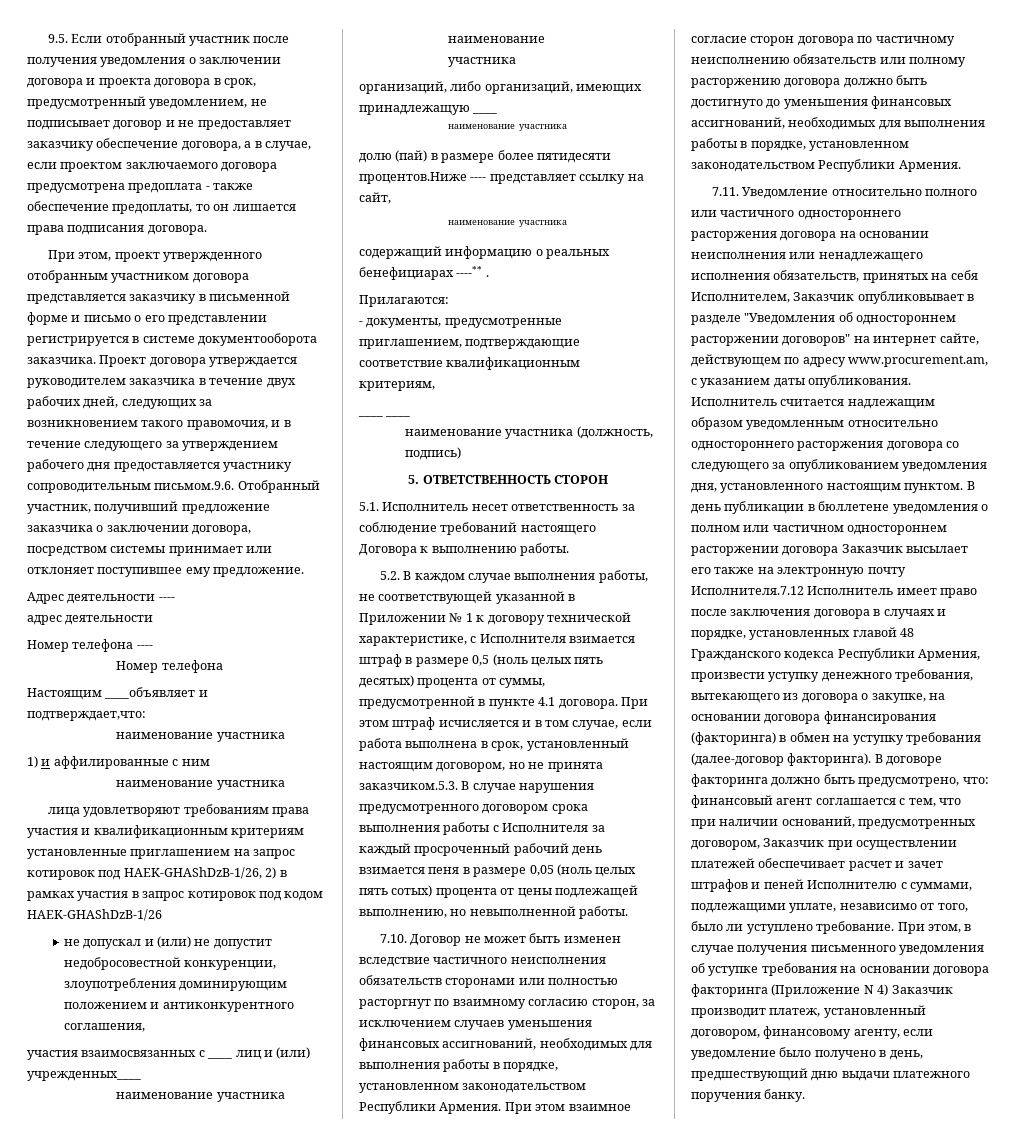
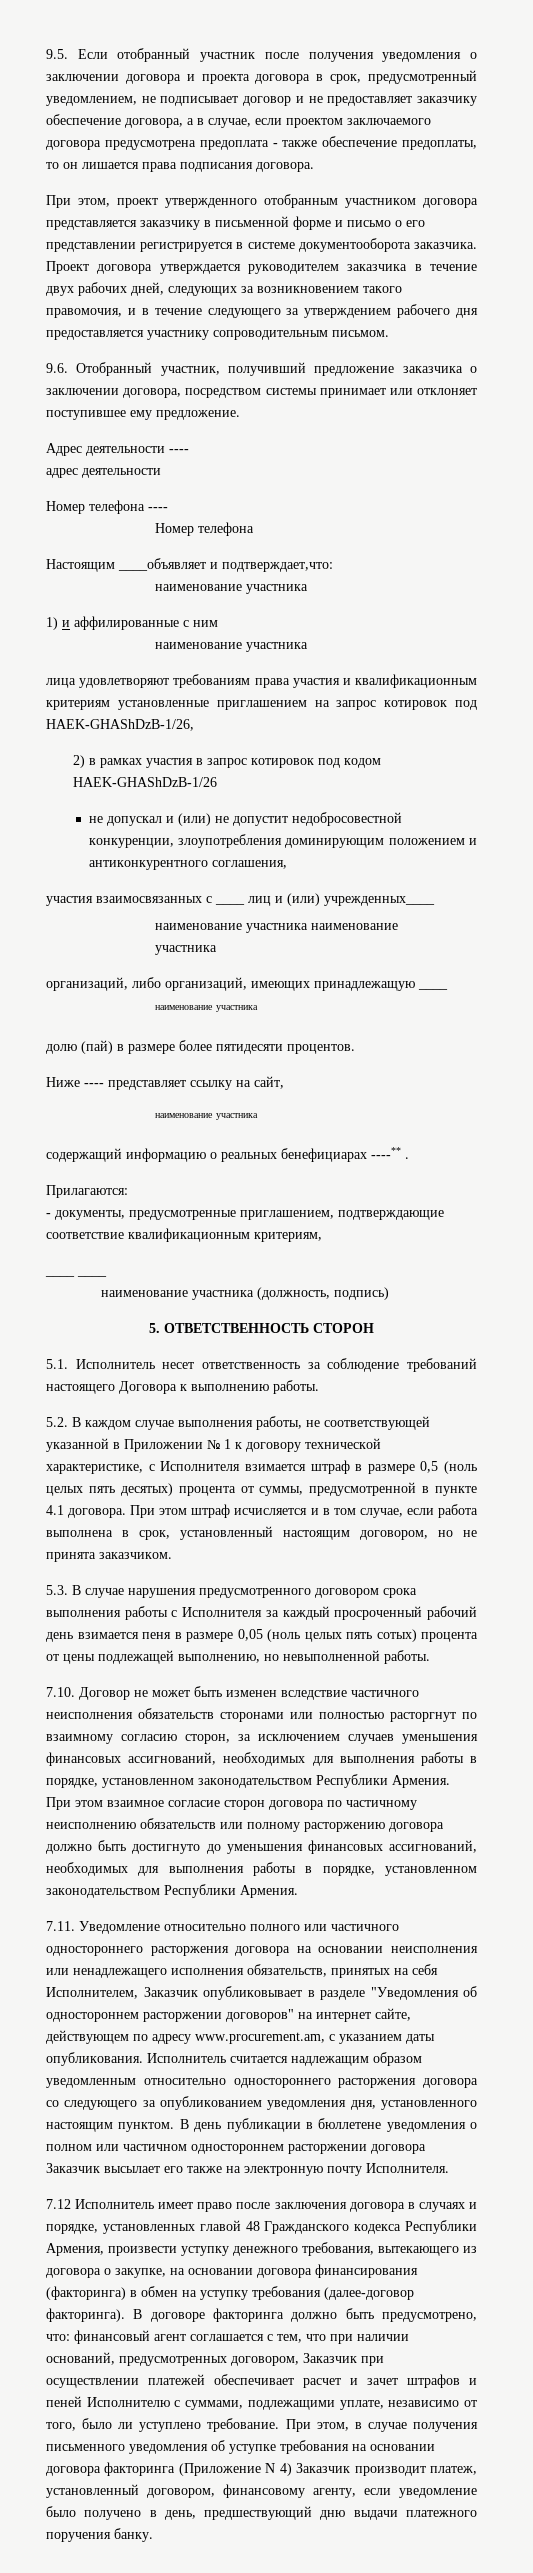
- Проект договора утверждается руководителем заказчика в течение двух рабочих дней, следующих за возникновением такого правомочия, и в течение следующего за утверждением рабочего дня предоставляется участнику сопроводительным письмом.9.6. Отобранный участник, получивший предложение заказчика о заключении договора, посредством системы принимает или отклоняет поступившее ему предложение.
+ Проект договора утверждается руководителем заказчика в течение двух рабочих дней, следующих за возникновением такого правомочия, и в течение следующего за утверждением рабочего дня предоставляется участнику сопроводительным письмом.
+ 9.6. Отобранный участник, получивший предложение заказчика о заключении договора, посредством системы принимает или отклоняет поступившее ему предложение.
- лица удовлетворяют требованиям права участия и квалификационным критериям установленные приглашением на запрос котировок под HAEK-GHAShDzB-1/26, 2) в рамках участия в запрос котировок под кодом HAEK-GHAShDzB-1/26
+ лица удовлетворяют требованиям права участия и квалификационным критериям установленные приглашением на запрос котировок под HAEK-GHAShDzB-1/26,
+ 2) в рамках участия в запрос котировок под кодом HAEK-GHAShDzB-1/26
- долю (пай) в размере более пятидесяти процентов.Ниже ---- представляет ссылку на сайт,
+ долю (пай) в размере более пятидесяти процентов.
+ Ниже ---- представляет ссылку на сайт,
- При этом штраф исчисляется и в том случае, если работа выполнена в срок, установленный настоящим договором, но не принята заказчиком.5.3. В случае нарушения предусмотренного договором срока выполнения работы с Исполнителя за каждый просроченный рабочий день взимается пеня в размере 0,05 (ноль целых пять сотых) процента от цены подлежащей выполнению, но невыполненной работы.
+ При этом штраф исчисляется и в том случае, если работа выполнена в срок, установленный настоящим договором, но не принята заказчиком.
+ 5.3. В случае нарушения предусмотренного договором срока выполнения работы с Исполнителя за каждый просроченный рабочий день взимается пеня в размере 0,05 (ноль целых пять сотых) процента от цены подлежащей выполнению, но невыполненной работы.
- В день публикации в бюллетене уведомления о полном или частичном одностороннем расторжении договора Заказчик высылает его также на электронную почту Исполнителя.7.12 Исполнитель имеет право после заключения договора в случаях и порядке, установленных главой 48 Гражданского кодекса Республики Армения, произвести уступку денежного требования, вытекающего из договора о закупке, на основании договора финансирования (факторинга) в обмен на уступку требования (далее-договор факторинга).
+ В день публикации в бюллетене уведомления о полном или частичном одностороннем расторжении договора Заказчик высылает его также на электронную почту Исполнителя.
+ 7.12 Исполнитель имеет право после заключения договора в случаях и порядке, установленных главой 48 Гражданского кодекса Республики Армения, произвести уступку денежного требования, вытекающего из договора о закупке, на основании договора финансирования (факторинга) в обмен на уступку требования (далее-договор факторинга).

